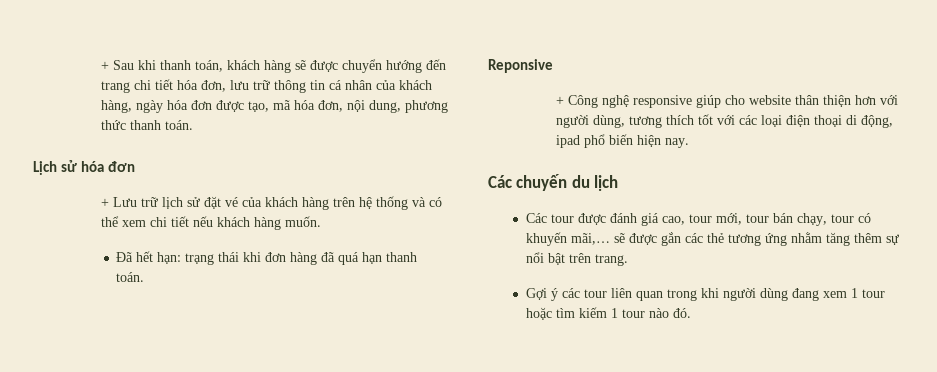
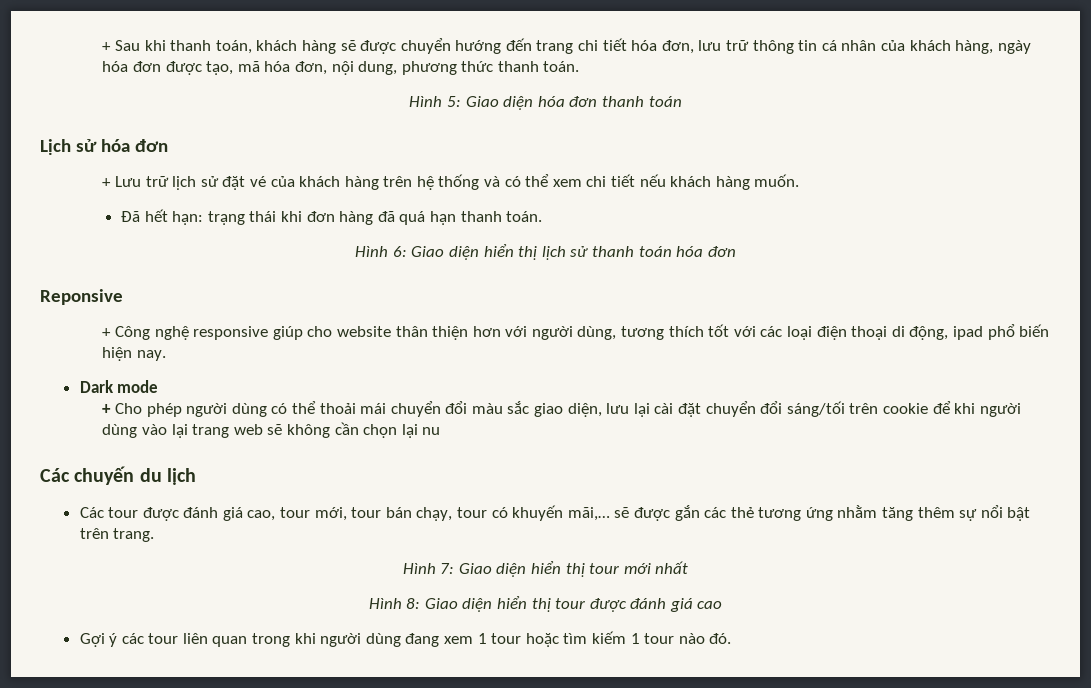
+ Hình 5: Giao diện hóa đơn thanh toán
+ Hình 6: Giao diện hiển thị lịch sử thanh toán hóa đơn
+ Dark mode
+ + Cho phép người dùng có thể thoải mái chuyển đổi màu sắc giao diện, lưu lại cài đặt chuyển đổi sáng/tối trên cookie để khi người dùng vào lại trang web sẽ không cần chọn lại nu
+ Hình 7: Giao diện hiển thị tour mới nhất
+ Hình 8: Giao diện hiển thị tour được đánh giá cao

